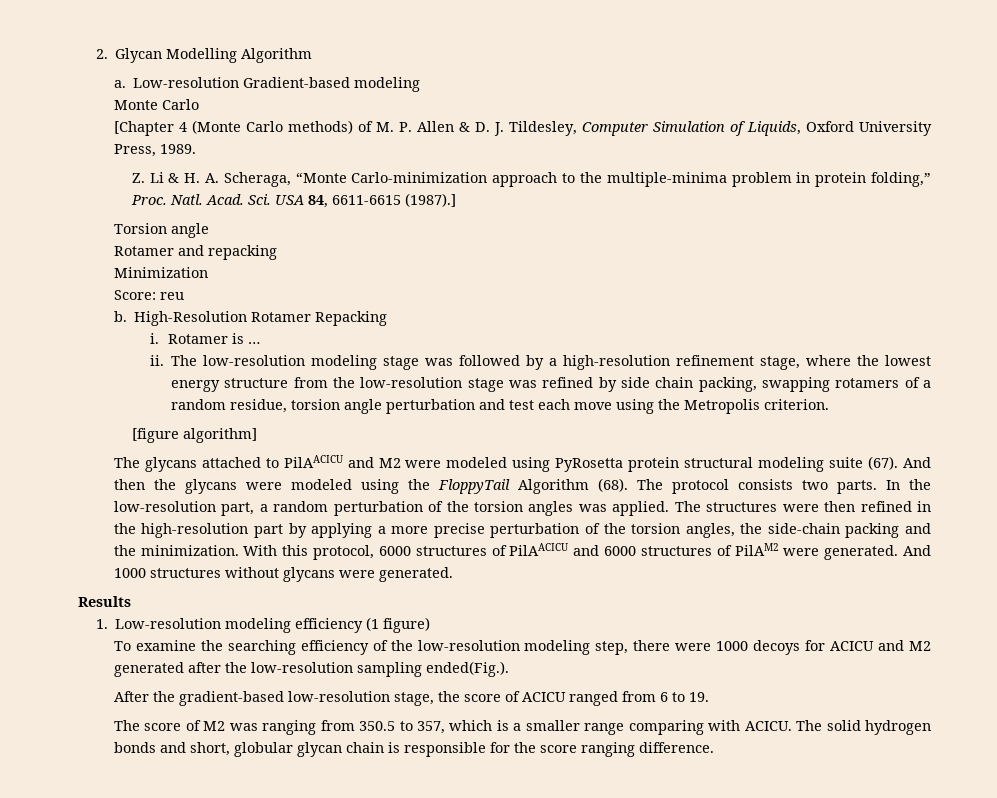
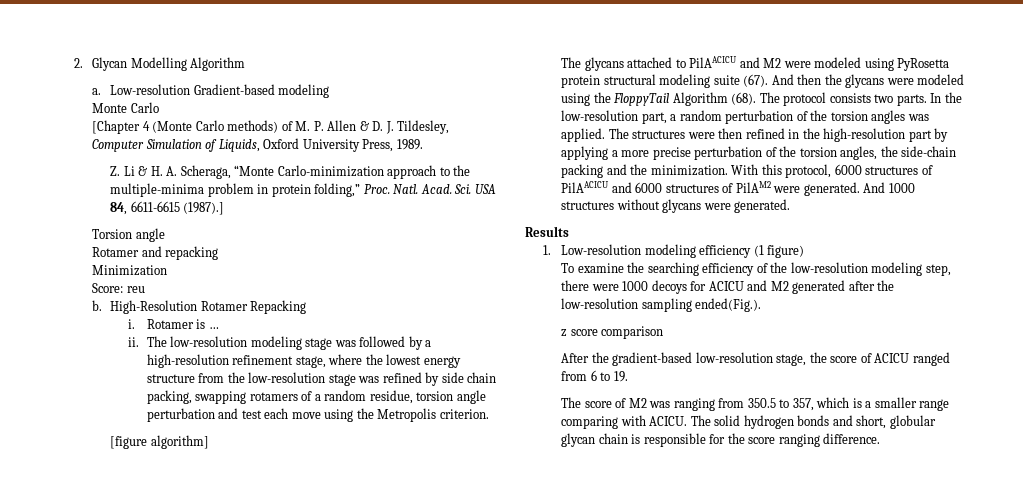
+ z score comparison

